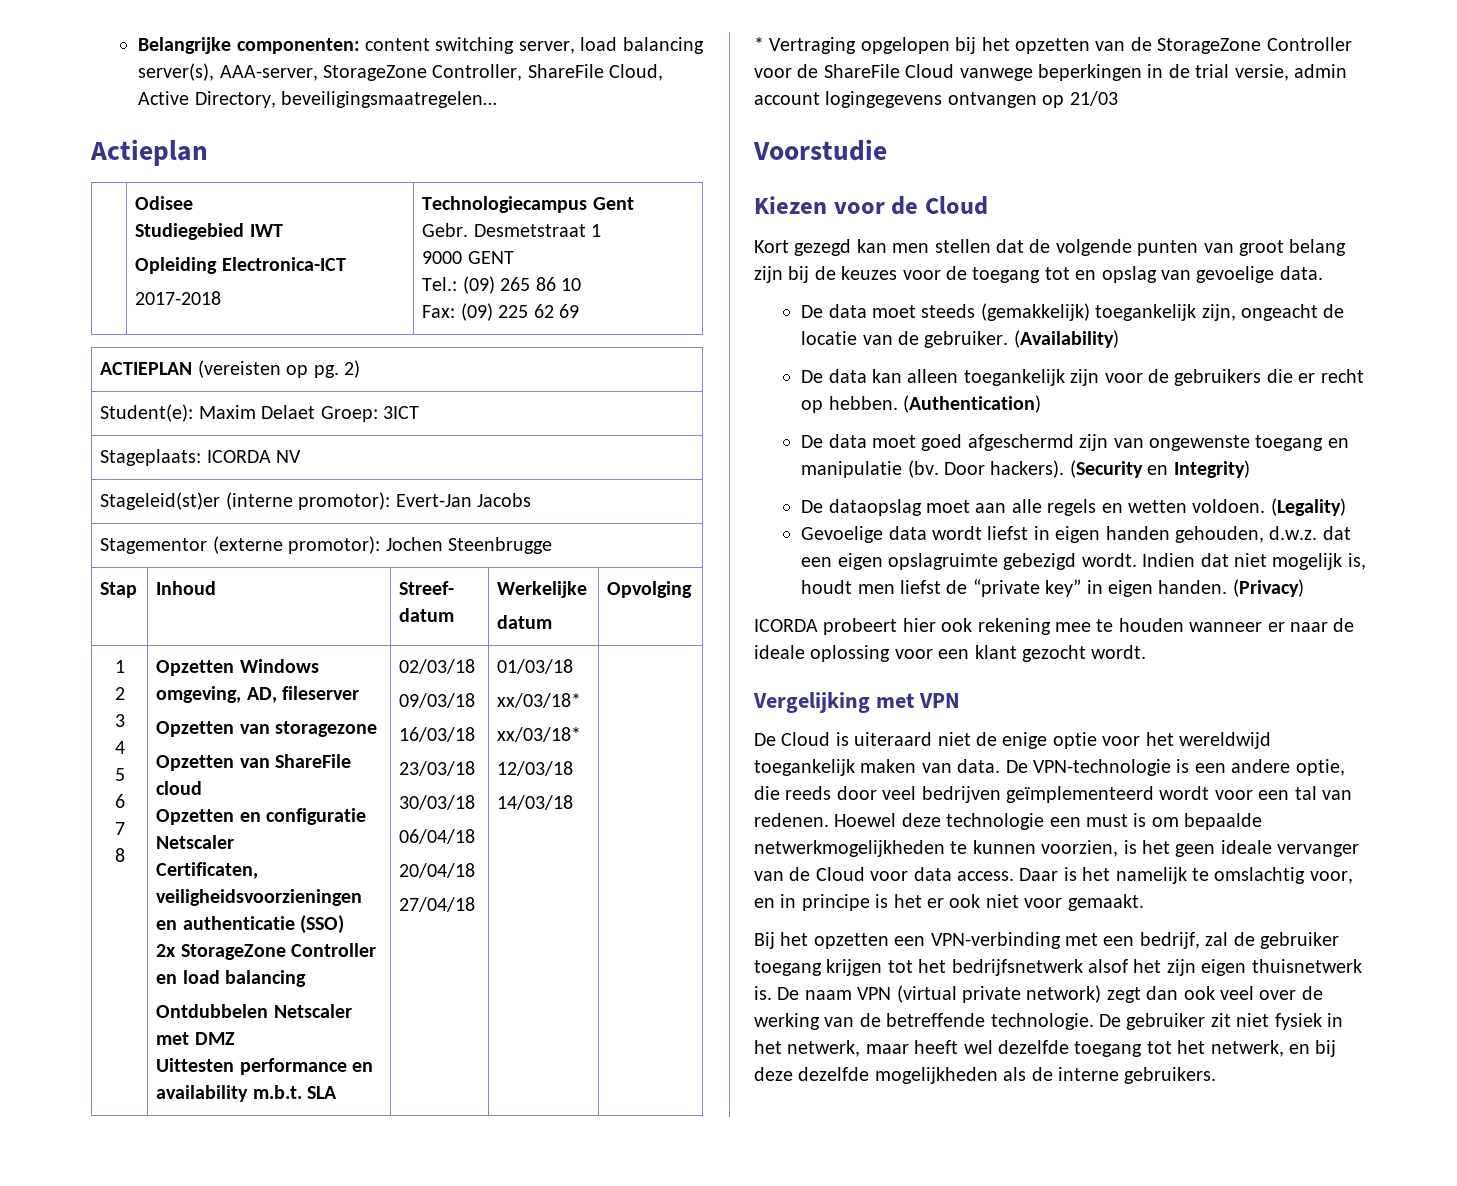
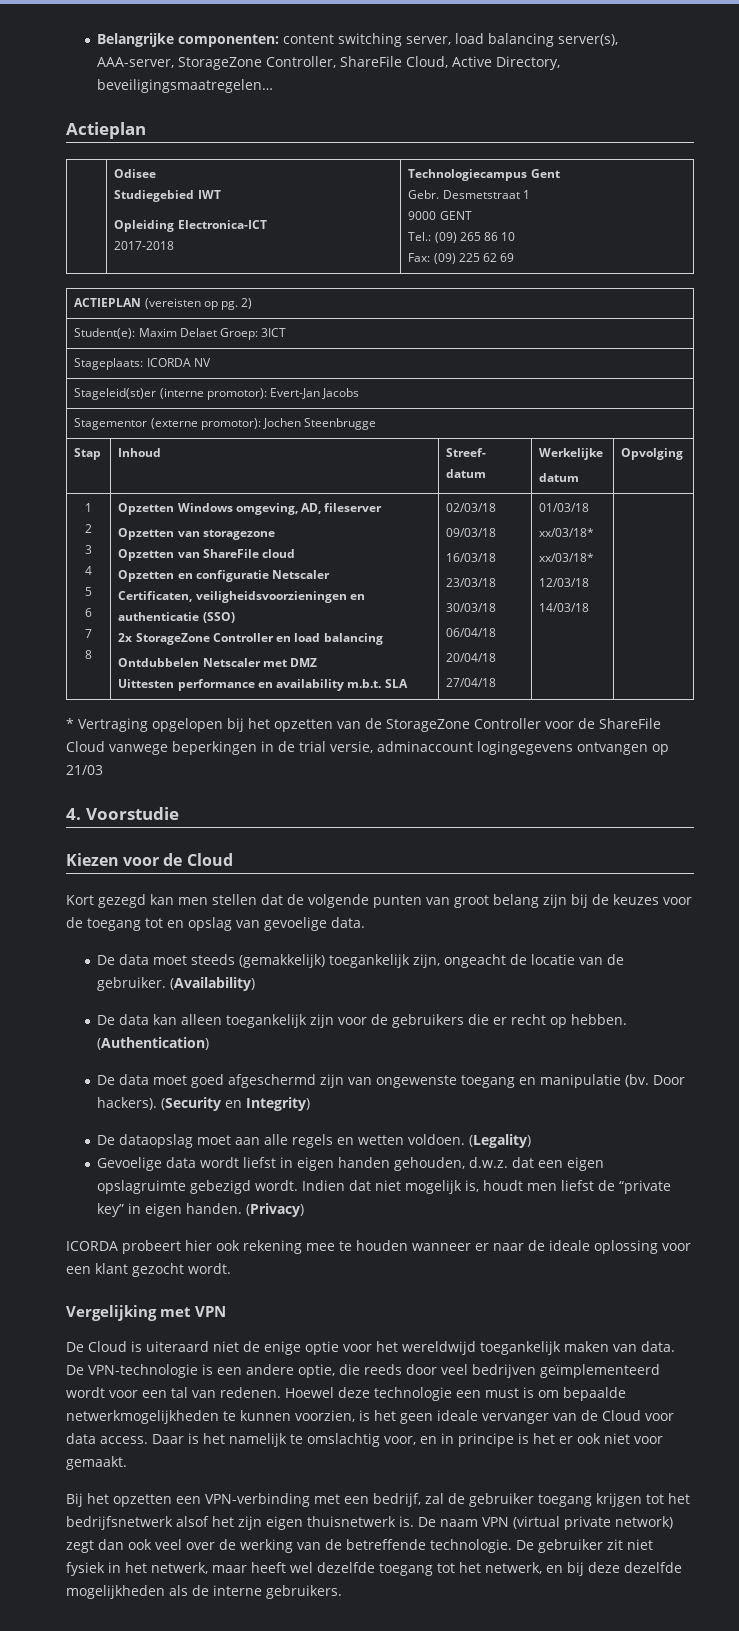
- * Vertraging opgelopen bij het opzetten van de StorageZone Controller voor de ShareFile Cloud vanwege beperkingen in de trial versie, admin account logingegevens ontvangen op 21/03
+ * Vertraging opgelopen bij het opzetten van de StorageZone Controller voor de ShareFile Cloud vanwege beperkingen in de trial versie, adminaccount logingegevens ontvangen op 21/03
- Voorstudie
+ 4. Voorstudie

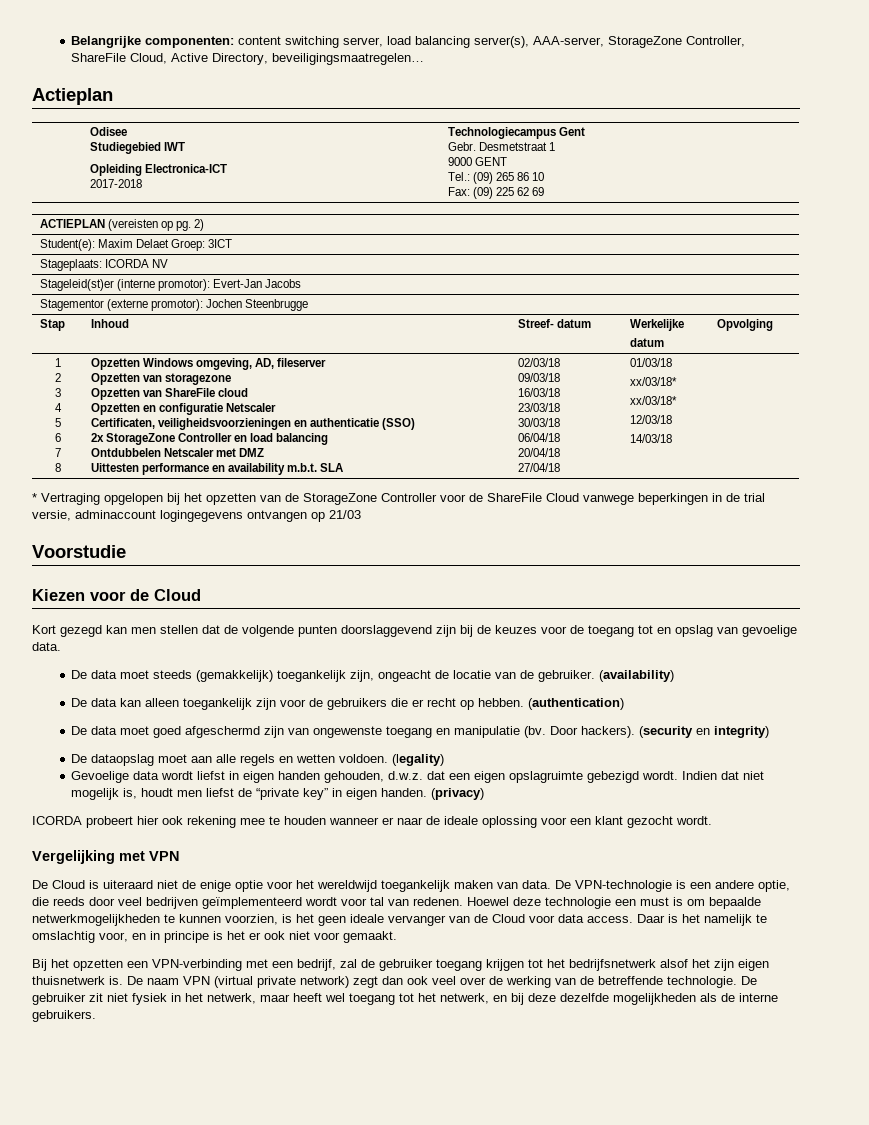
- 4. Voorstudie
+ Voorstudie
- Kort gezegd kan men stellen dat de volgende punten van groot belang zijn bij de keuzes voor de toegang tot en opslag van gevoelige data.
+ Kort gezegd kan men stellen dat de volgende punten doorslaggevend zijn bij de keuzes voor de toegang tot en opslag van gevoelige data.
- (Availability)
+ (availability)
- (Authentication)
+ (authentication)
- (Security en Integrity)
+ (security en integrity)
- (Legality)
+ (legality)
- (Privacy)
+ (privacy)
- De VPN-technologie is een andere optie, die reeds door veel bedrijven geïmplementeerd wordt voor een tal van redenen.
+ De VPN-technologie is een andere optie, die reeds door veel bedrijven geïmplementeerd wordt voor tal van redenen.
- De gebruiker zit niet fysiek in het netwerk, maar heeft wel dezelfde toegang tot het netwerk, en bij deze dezelfde mogelijkheden als de interne gebruikers.
+ De gebruiker zit niet fysiek in het netwerk, maar heeft wel toegang tot het netwerk, en bij deze dezelfde mogelijkheden als de interne gebruikers.

